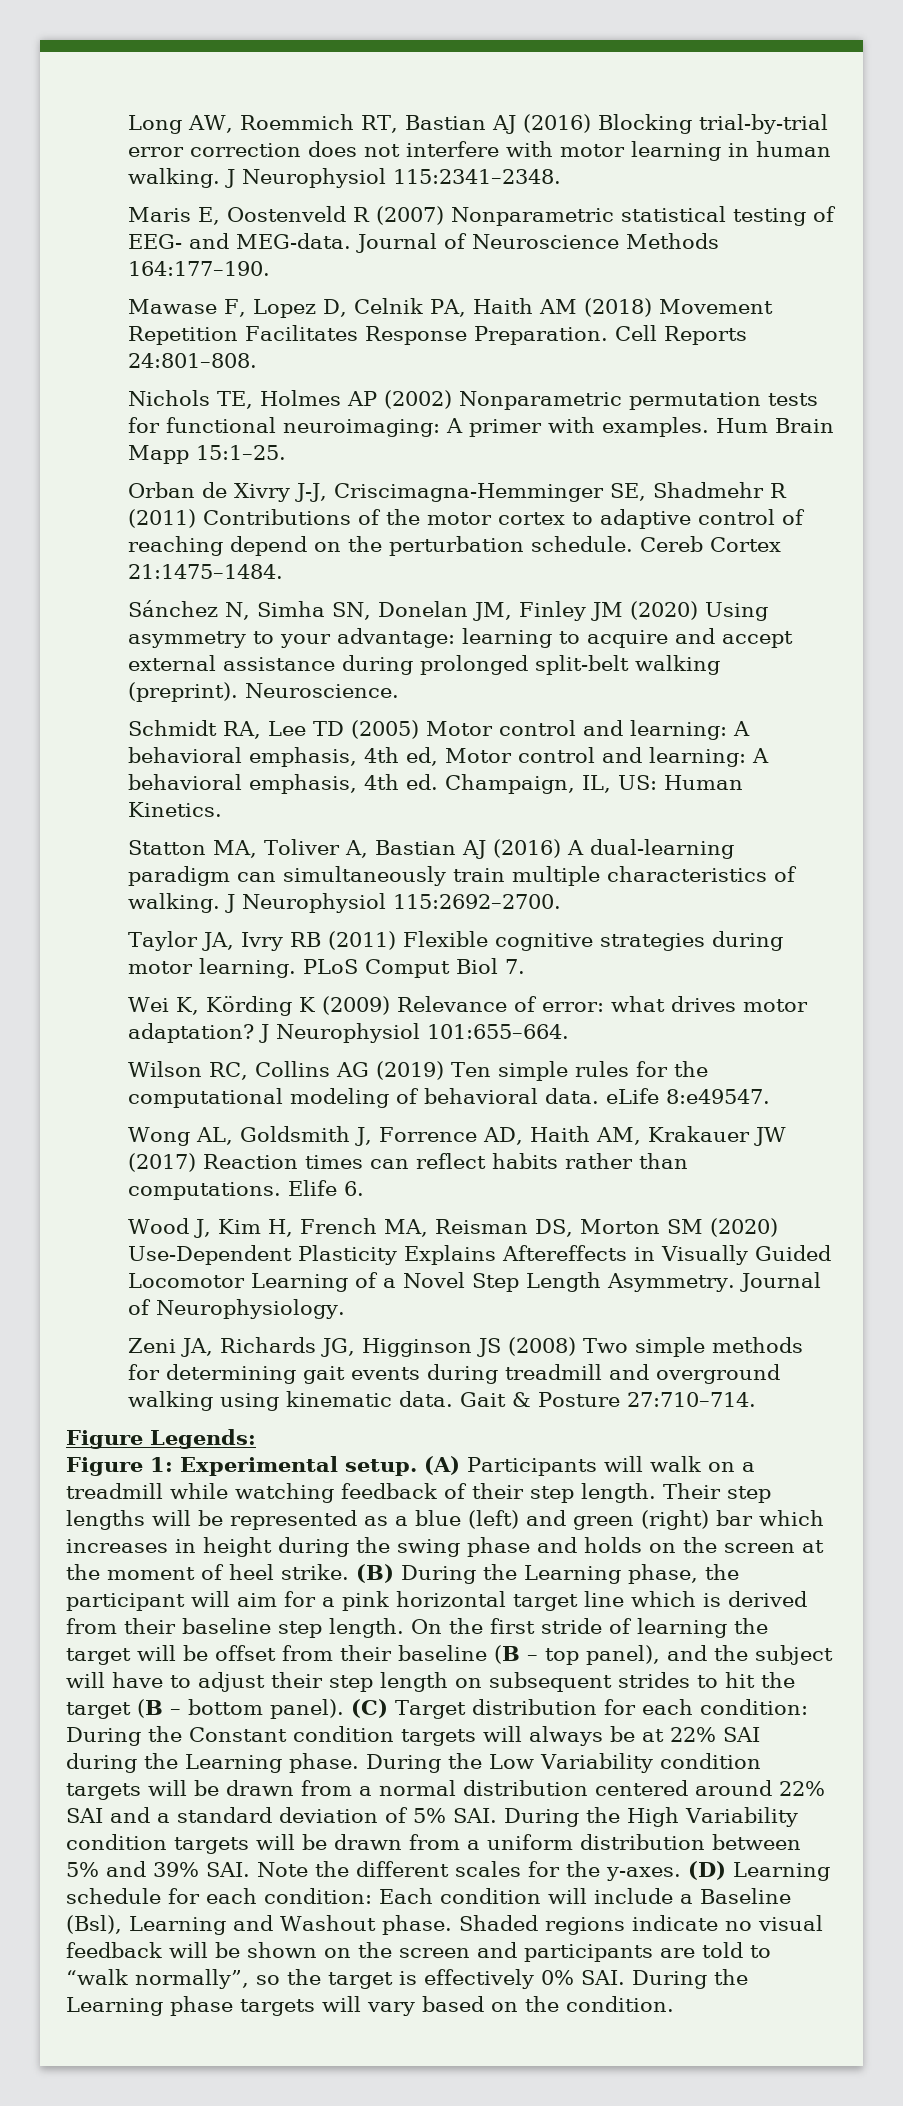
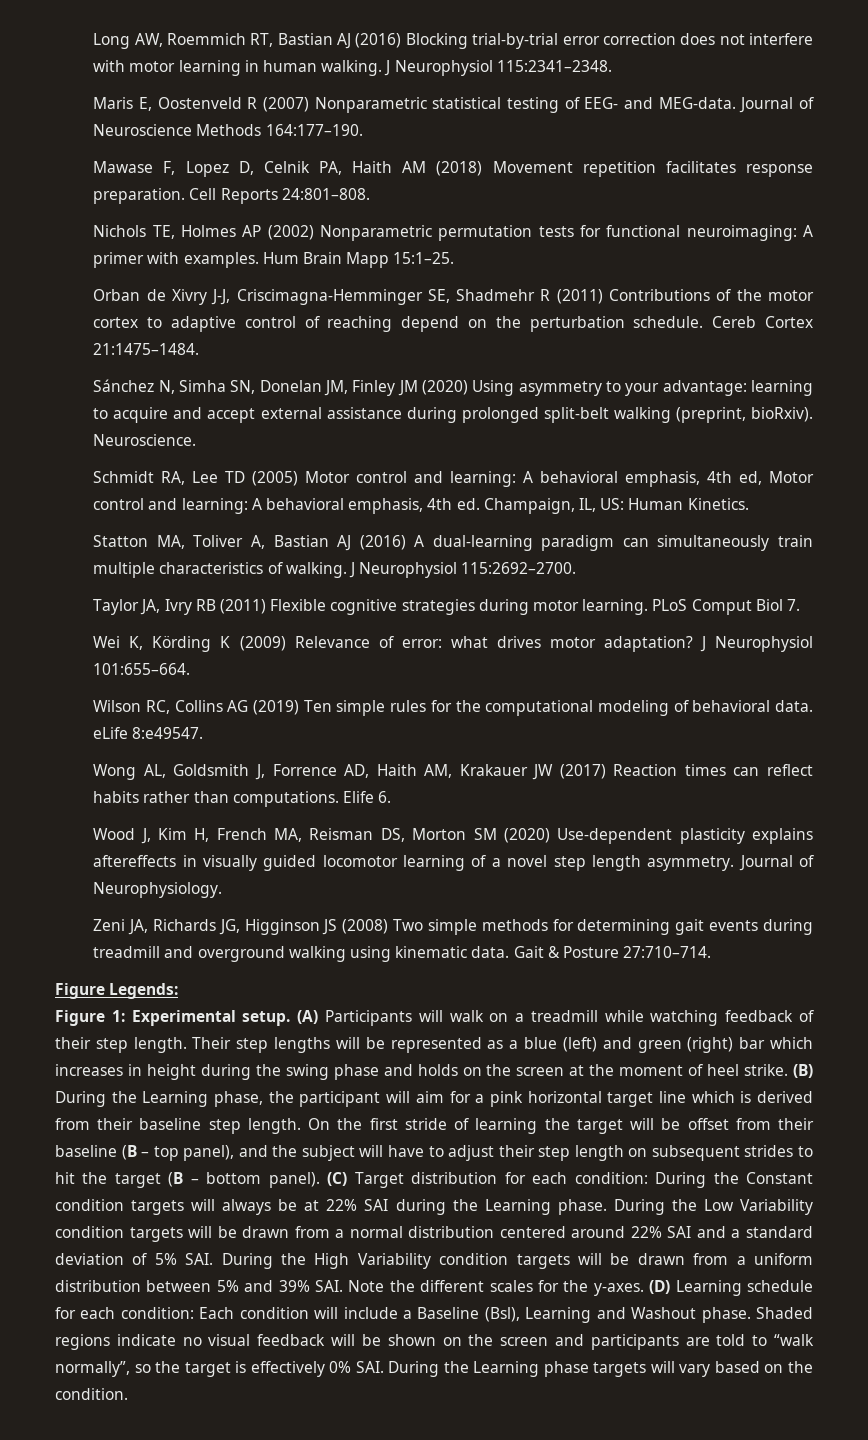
- Mawase F, Lopez D, Celnik PA, Haith AM (2018) Movement Repetition Facilitates Response Preparation.
+ Mawase F, Lopez D, Celnik PA, Haith AM (2018) Movement repetition facilitates response preparation.
- Sánchez N, Simha SN, Donelan JM, Finley JM (2020) Using asymmetry to your advantage: learning to acquire and accept external assistance during prolonged split-belt walking (preprint).
+ Sánchez N, Simha SN, Donelan JM, Finley JM (2020) Using asymmetry to your advantage: learning to acquire and accept external assistance during prolonged split-belt walking (preprint, bioRxiv).
- Wood J, Kim H, French MA, Reisman DS, Morton SM (2020) Use-Dependent Plasticity Explains Aftereffects in Visually Guided Locomotor Learning of a Novel Step Length Asymmetry.
+ Wood J, Kim H, French MA, Reisman DS, Morton SM (2020) Use-dependent plasticity explains aftereffects in visually guided locomotor learning of a novel step length asymmetry.

